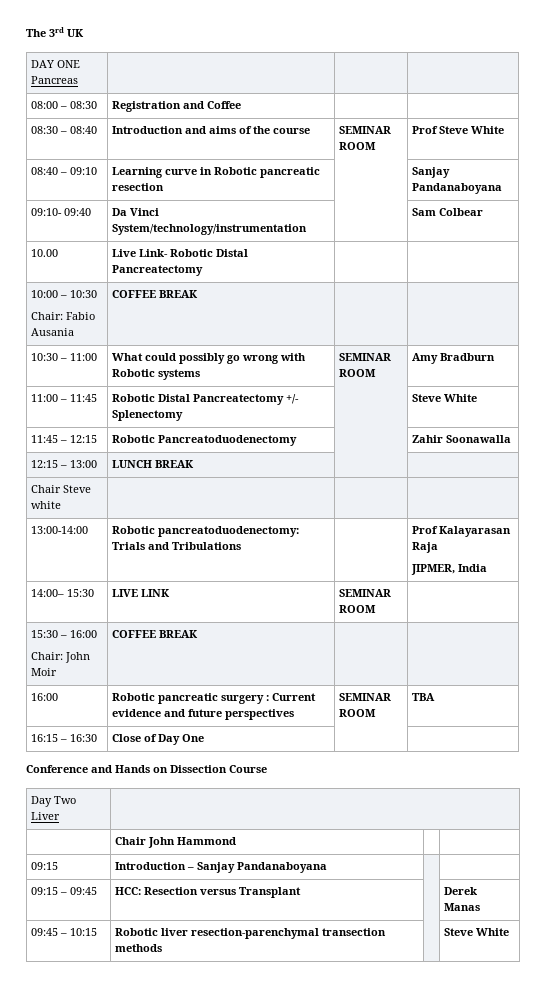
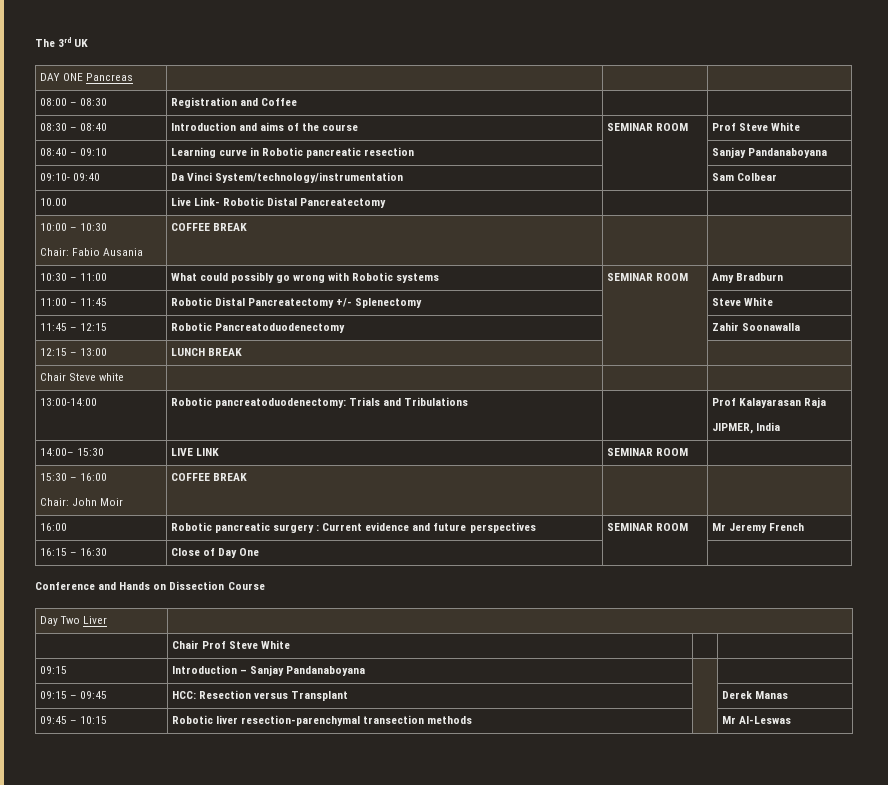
- 16:00 | Robotic pancreatic surgery : Current evidence and future perspectives | SEMINAR ROOM | TBA
+ 16:00 | Robotic pancreatic surgery : Current evidence and future perspectives | SEMINAR ROOM | Mr Jeremy French
- | Chair John Hammond | |
+ | Chair Prof Steve White | |
- 09:45 – 10:15 | Robotic liver resection-parenchymal transection methods | | Steve White
+ 09:45 – 10:15 | Robotic liver resection-parenchymal transection methods | | Mr Al-Leswas

